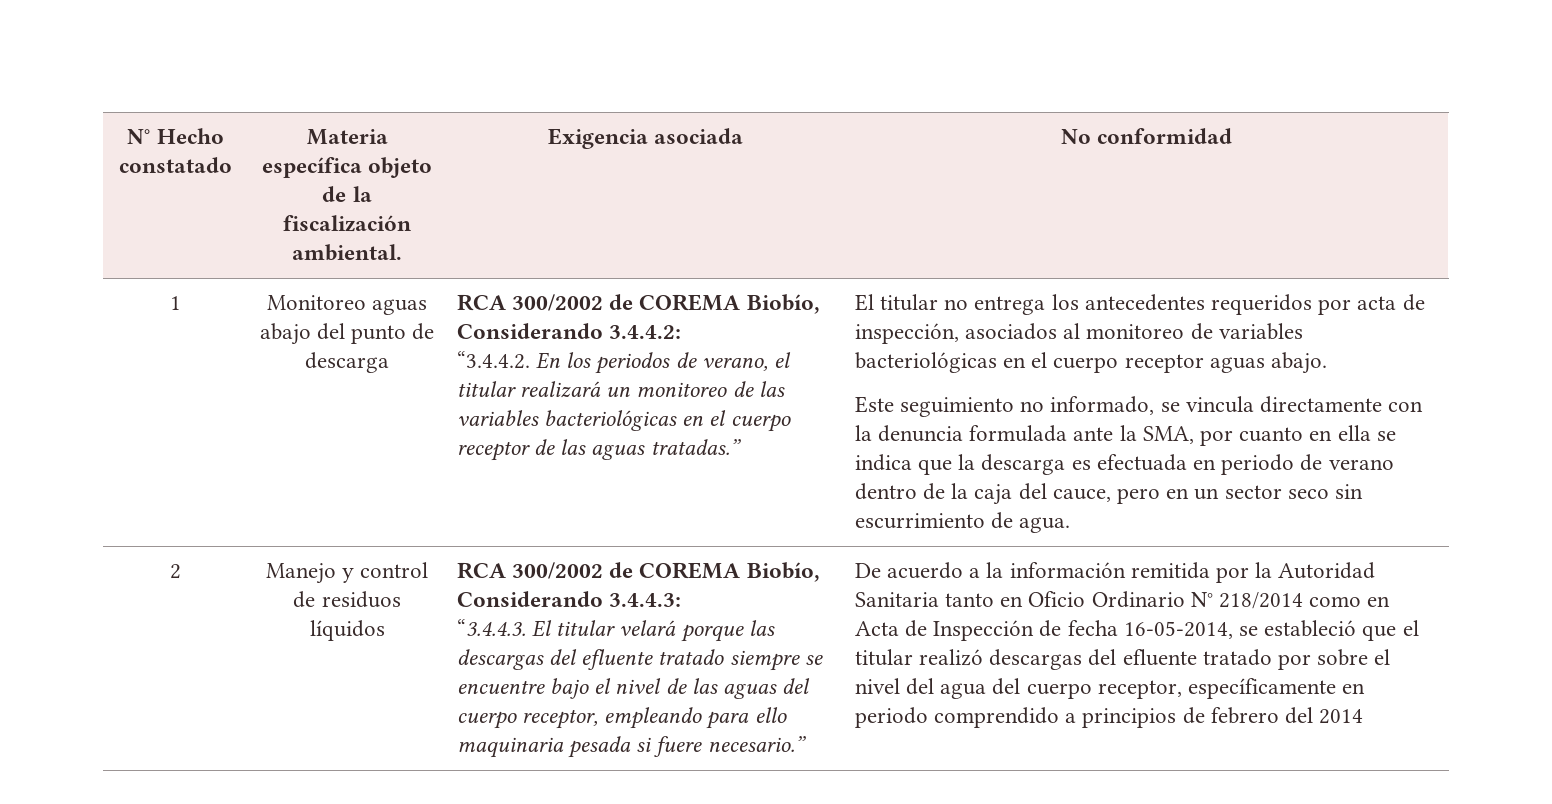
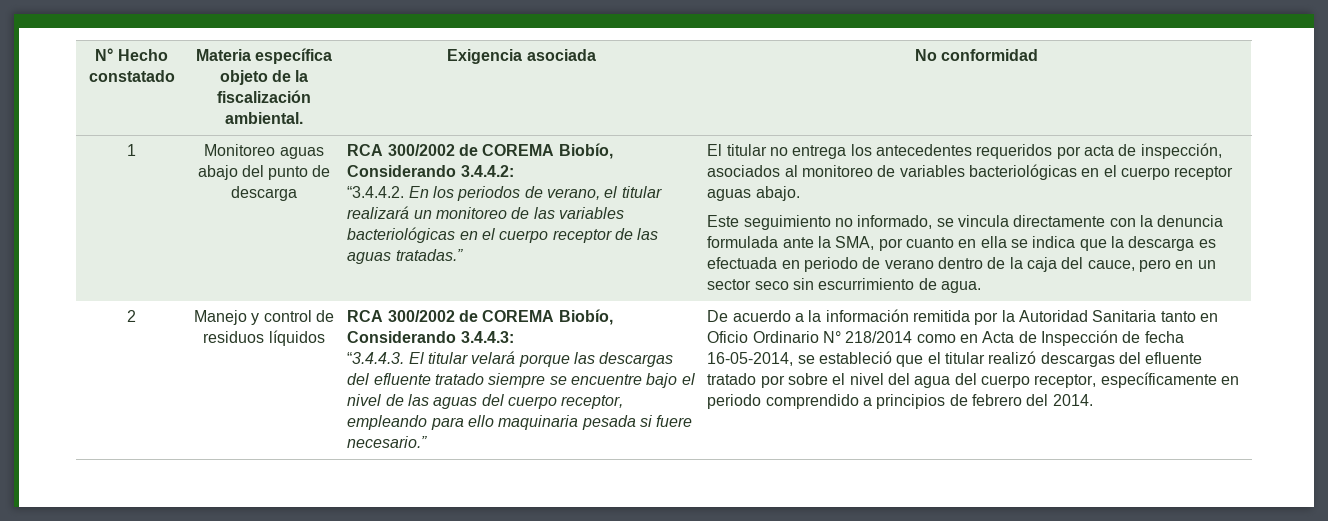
- De acuerdo a la información remitida por la Autoridad Sanitaria tanto en Oficio Ordinario N° 218/2014 como en Acta de Inspección de fecha 16-05-2014, se estableció que el titular realizó descargas del efluente tratado por sobre el nivel del agua del cuerpo receptor, específicamente en periodo comprendido a principios de febrero del 2014
+ De acuerdo a la información remitida por la Autoridad Sanitaria tanto en Oficio Ordinario N° 218/2014 como en Acta de Inspección de fecha 16-05-2014, se estableció que el titular realizó descargas del efluente tratado por sobre el nivel del agua del cuerpo receptor, específicamente en periodo comprendido a principios de febrero del 2014.

